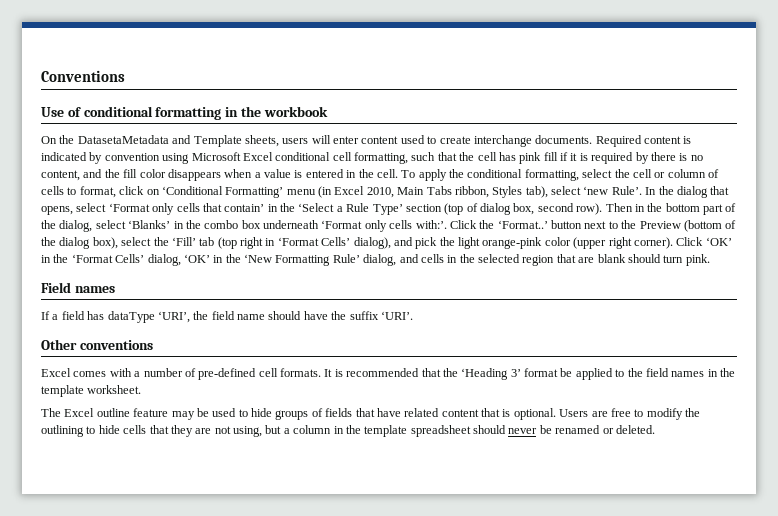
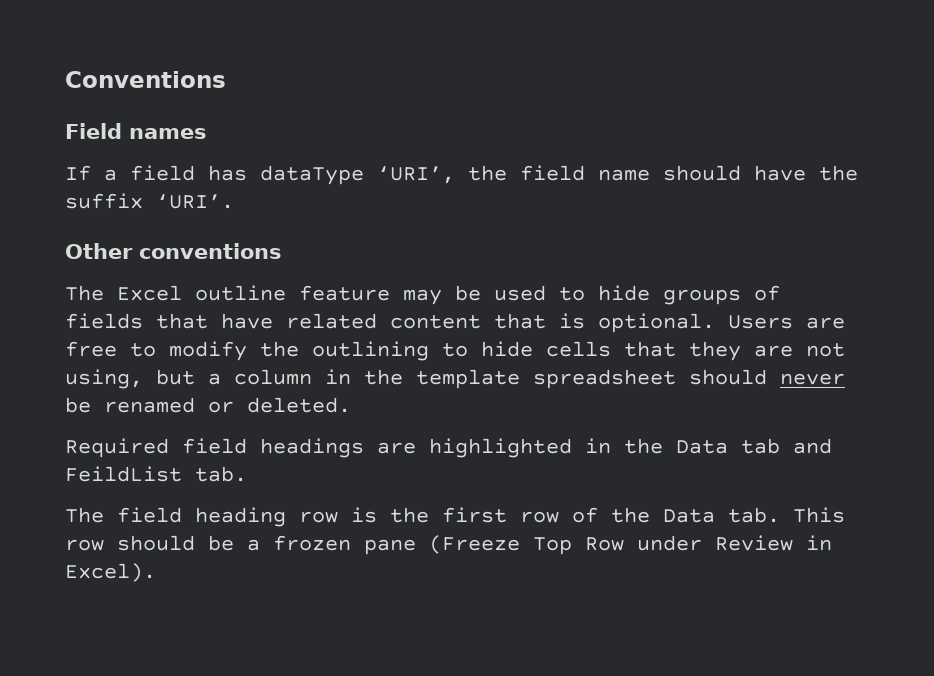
- Use of conditional formatting in the workbook
- On the DatasetaMetadata and Template sheets, users will enter content used to create interchange documents. Required content is indicated by convention using Microsoft Excel conditional cell formatting, such that the cell has pink fill if it is required by there is no content, and the fill color disappears when a value is entered in the cell. To apply the conditional formatting, select the cell or column of cells to format, click on ‘Conditional Formatting’ menu (in Excel 2010, Main Tabs ribbon, Styles tab), select ‘new Rule’. In the dialog that opens, select ‘Format only cells that contain’ in the ‘Select a Rule Type’ section (top of dialog box, second row). Then in the bottom part of the dialog, select ‘Blanks’ in the combo box underneath ‘Format only cells with:’. Click the ‘Format..’ button next to the Preview (bottom of the dialog box), select the ‘Fill’ tab (top right in ‘Format Cells’ dialog), and pick the light orange-pink color (upper right corner). Click ‘OK’ in the ‘Format Cells’ dialog, ‘OK’ in the ‘New Formatting Rule’ dialog, and cells in the selected region that are blank should turn pink.
- Excel comes with a number of pre-defined cell formats. It is recommended that the ‘Heading 3’ format be applied to the field names in the template worksheet.
+ Required field headings are highlighted in the Data tab and FeildList tab.
+ The field heading row is the first row of the Data tab. This row should be a frozen pane (Freeze Top Row under Review in Excel).

